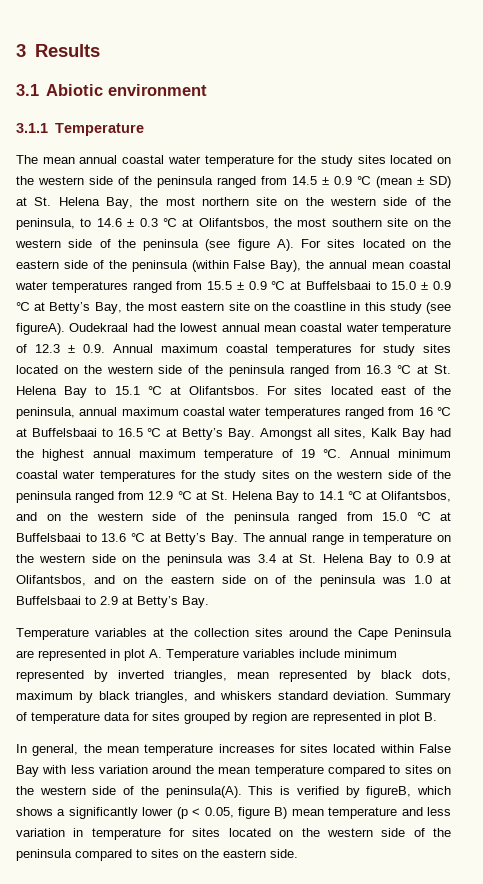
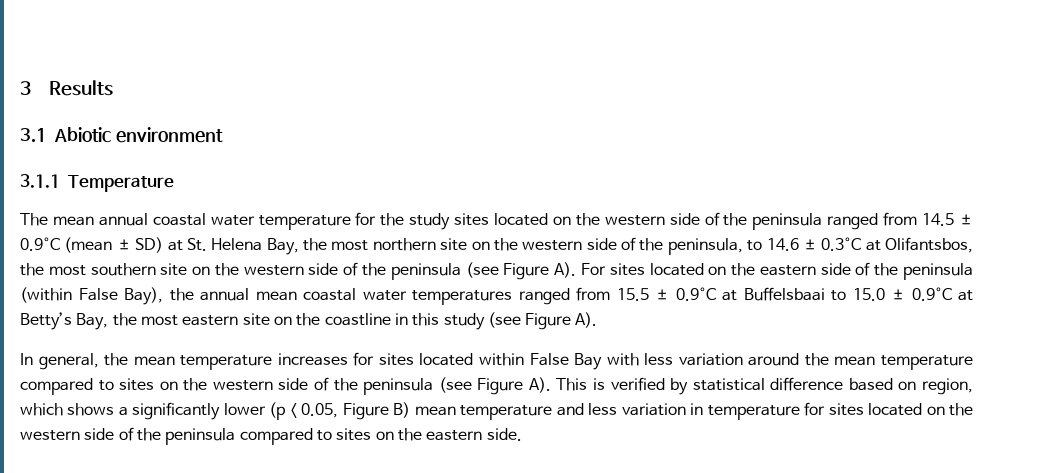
- The mean annual coastal water temperature for the study sites located on the western side of the peninsula ranged from 14.5 ± 0.9 ℃ (mean ± SD) at St. Helena Bay, the most northern site on the western side of the peninsula, to 14.6 ± 0.3 ℃ at Olifantsbos, the most southern site on the western side of the peninsula (see figure A). For sites located on the eastern side of the peninsula (within False Bay), the annual mean coastal water temperatures ranged from 15.5 ± 0.9 ℃ at Buffelsbaai to 15.0 ± 0.9 ℃ at Betty’s Bay, the most eastern site on the coastline in this study (see figureA). Oudekraal had the lowest annual mean coastal water temperature of 12.3 ± 0.9. Annual maximum coastal temperatures for study sites located on the western side of the peninsula ranged from 16.3 ℃ at St. Helena Bay to 15.1 ℃ at Olifantsbos. For sites located east of the peninsula, annual maximum coastal water temperatures ranged from 16 ℃ at Buffelsbaai to 16.5 ℃ at Betty’s Bay. Amongst all sites, Kalk Bay had the highest annual maximum temperature of 19 ℃. Annual minimum coastal water temperatures for the study sites on the western side of the peninsula ranged from 12.9 ℃ at St. Helena Bay to 14.1 ℃ at Olifantsbos, and on the western side of the peninsula ranged from 15.0 ℃ at Buffelsbaai to 13.6 ℃ at Betty’s Bay. The annual range in temperature on the western side on the peninsula was 3.4 at St. Helena Bay to 0.9 at Olifantsbos, and on the eastern side on of the peninsula was 1.0 at Buffelsbaai to 2.9 at Betty’s Bay.
- Temperature variables at the collection sites around the Cape Peninsula are represented in plot A. Temperature variables include minimum represented by inverted triangles, mean represented by black dots, maximum by black triangles, and whiskers standard deviation. Summary of temperature data for sites grouped by region are represented in plot B.
+ The mean annual coastal water temperature for the study sites located on the western side of the peninsula ranged from 14.5 ± 0.9°C (mean ± SD) at St. Helena Bay, the most northern site on the western side of the peninsula, to 14.6 ± 0.3°C at Olifantsbos, the most southern site on the western side of the peninsula (see Figure A). For sites located on the eastern side of the peninsula (within False Bay), the annual mean coastal water temperatures ranged from 15.5 ± 0.9°C at Buffelsbaai to 15.0 ± 0.9°C at Betty’s Bay, the most eastern site on the coastline in this study (see Figure A).
- In general, the mean temperature increases for sites located within False Bay with less variation around the mean temperature compared to sites on the western side of the peninsula(A). This is verified by figureB, which shows a significantly lower (p < 0.05, figure B) mean temperature and less variation in temperature for sites located on the western side of the peninsula compared to sites on the eastern side.
+ In general, the mean temperature increases for sites located within False Bay with less variation around the mean temperature compared to sites on the western side of the peninsula (see Figure A). This is verified by statistical difference based on region, which shows a significantly lower (p < 0.05, Figure B) mean temperature and less variation in temperature for sites located on the western side of the peninsula compared to sites on the eastern side.

